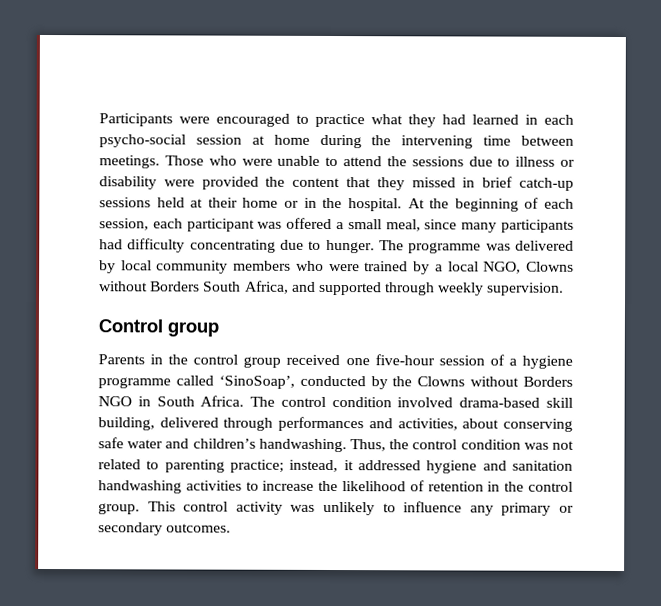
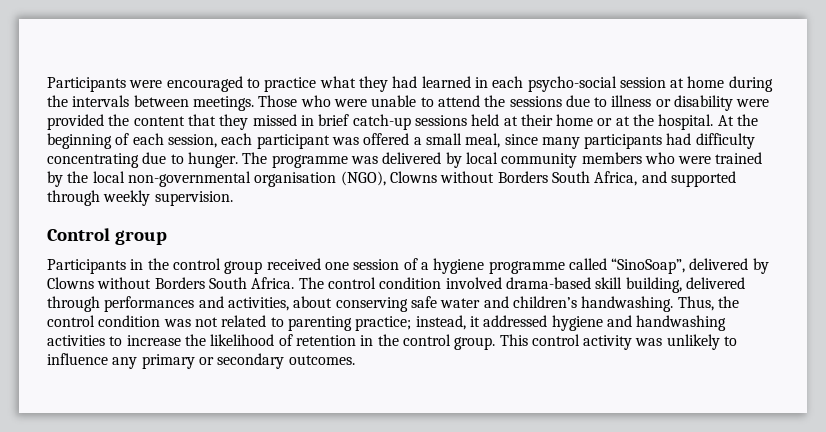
- Participants were encouraged to practice what they had learned in each psycho-social session at home during the intervening time between meetings.
+ Participants were encouraged to practice what they had learned in each psycho-social session at home during the intervals between meetings.
- Those who were unable to attend the sessions due to illness or disability were provided the content that they missed in brief catch-up sessions held at their home or in the hospital.
+ Those who were unable to attend the sessions due to illness or disability were provided the content that they missed in brief catch-up sessions held at their home or at the hospital.
- The programme was delivered by local community members who were trained by a local NGO, Clowns without Borders South Africa, and supported through weekly supervision.
+ The programme was delivered by local community members who were trained by the local non-governmental organisation (NGO), Clowns without Borders South Africa, and supported through weekly supervision.
- Parents in the control group received one five-hour session of a hygiene programme called ‘SinoSoap’, conducted by the Clowns without Borders NGO in South Africa.
+ Participants in the control group received one session of a hygiene programme called “SinoSoap”, delivered by Clowns without Borders South Africa.
- Thus, the control condition was not related to parenting practice; instead, it addressed hygiene and sanitation handwashing activities to increase the likelihood of retention in the control group.
+ Thus, the control condition was not related to parenting practice; instead, it addressed hygiene and handwashing activities to increase the likelihood of retention in the control group.

